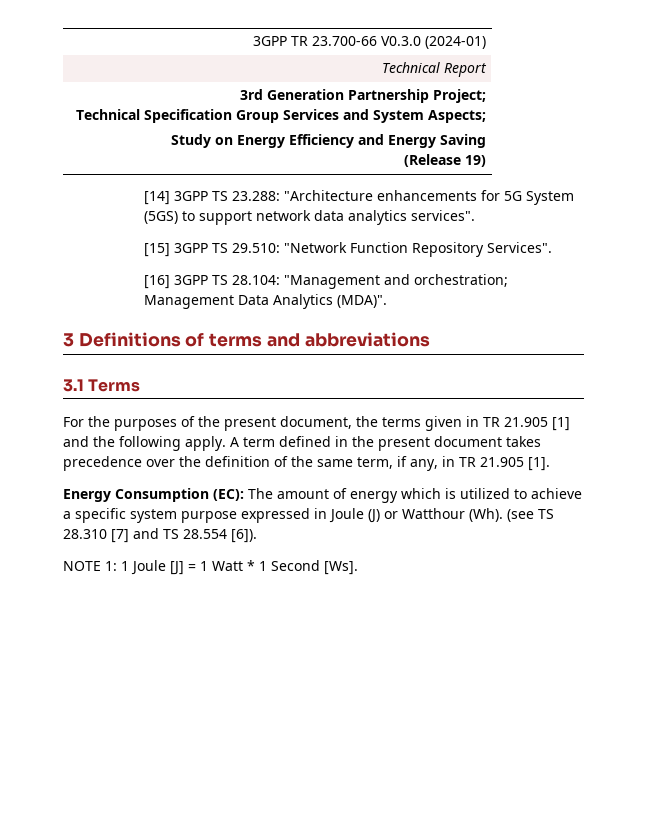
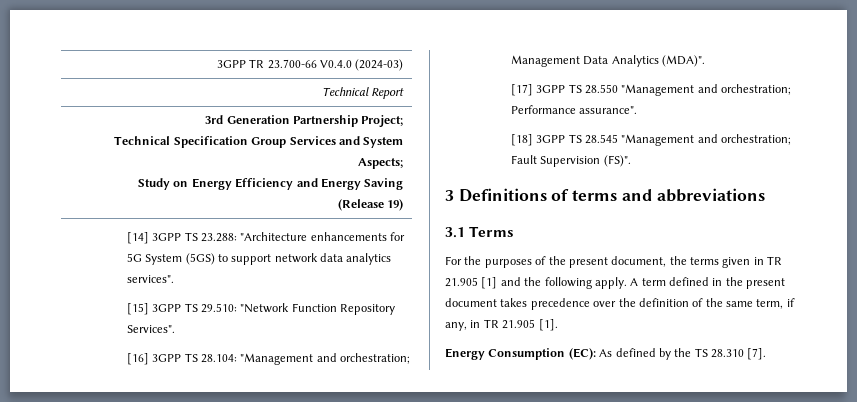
- 3GPP TR 23.700-66 V0.3.0 (2024-01)
+ 3GPP TR 23.700-66 V0.4.0 (2024-03)
+ [17] 3GPP TS 28.550 "Management and orchestration; Performance assurance".
+ [18] 3GPP TS 28.545 "Management and orchestration; Fault Supervision (FS)".
- Energy Consumption (EC): The amount of energy which is utilized to achieve a specific system purpose expressed in Joule (J) or Watthour (Wh). (see TS 28.310 [7] and TS 28.554 [6]).
- NOTE 1: 1 Joule [J] = 1 Watt * 1 Second [Ws].
+ Energy Consumption (EC): As defined by the TS 28.310 [7].

